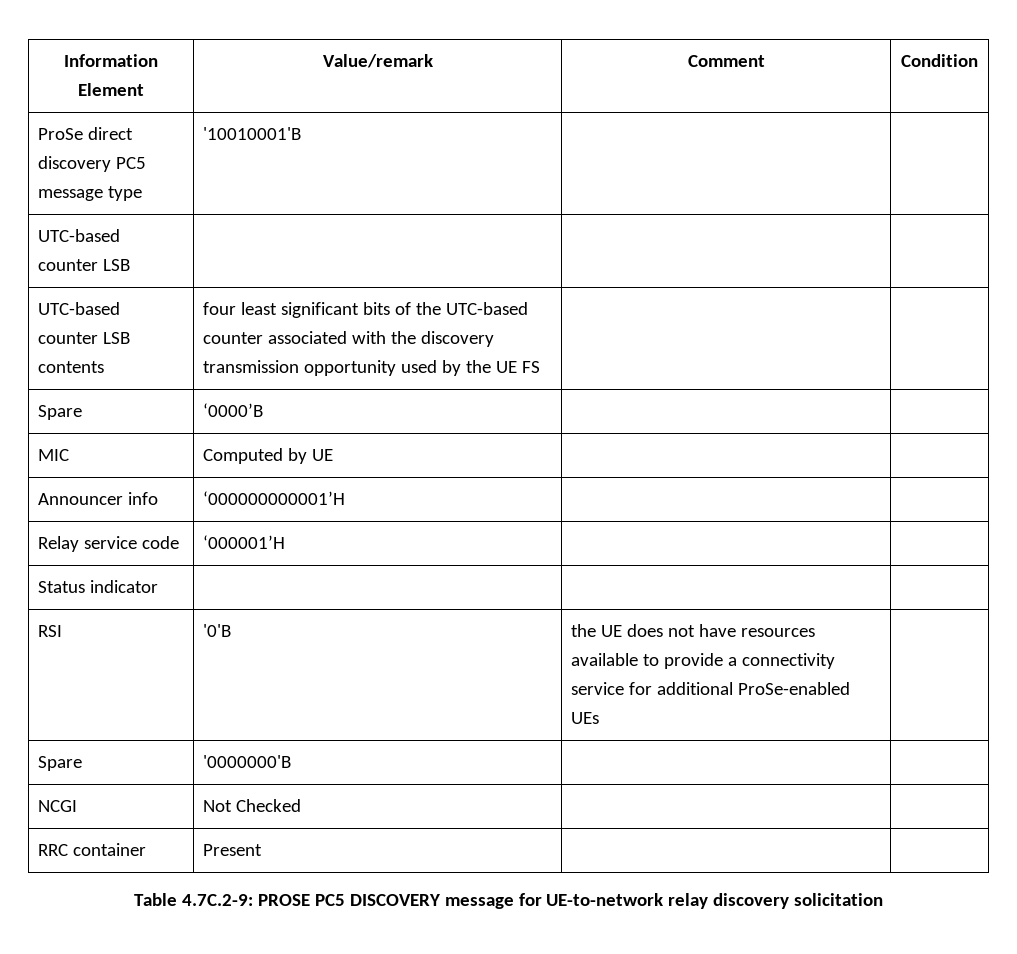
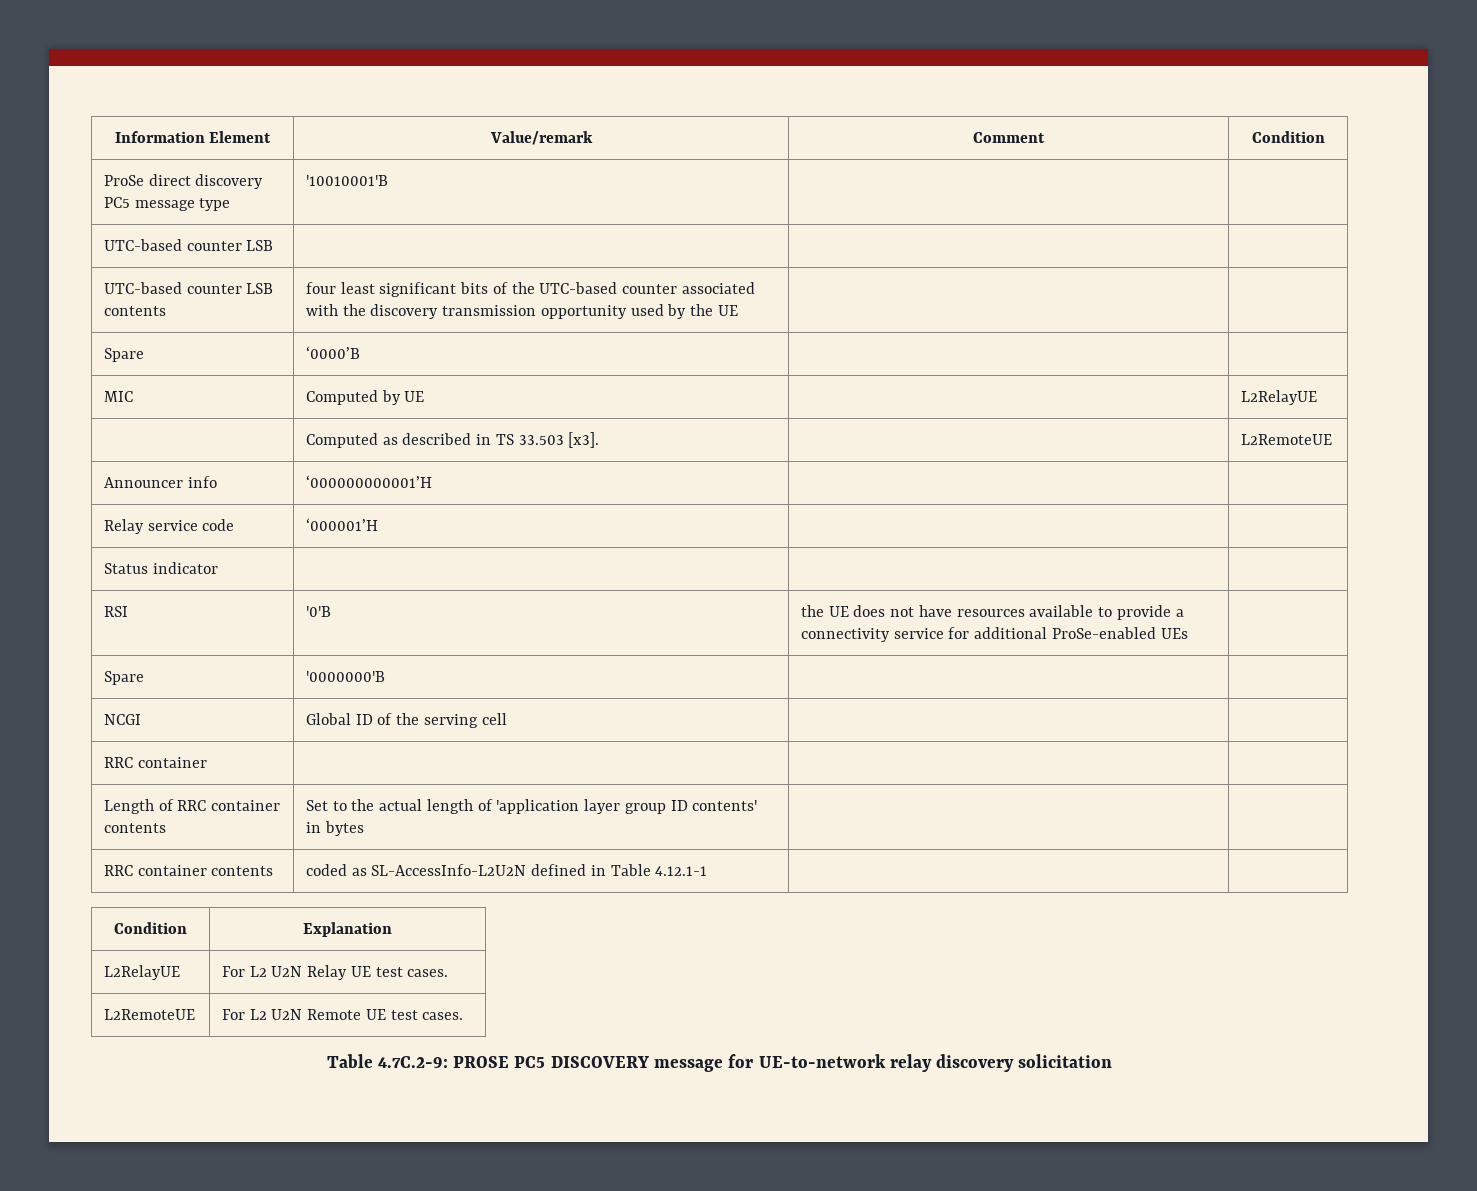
- UTC-based counter LSB contents | four least significant bits of the UTC-based counter associated with the discovery transmission opportunity used by the UE FS | |
+ UTC-based counter LSB contents | four least significant bits of the UTC-based counter associated with the discovery transmission opportunity used by the UE | |
- MIC | Computed by UE | |
+ MIC | Computed by UE | | L2RelayUE
+ | Computed as described in TS 33.503 [x3]. | | L2RemoteUE
- NCGI | Not Checked | |
- RRC container | Present | |
+ NCGI | Global ID of the serving cell | |
+ RRC container | | |
+ Length of RRC container contents | Set to the actual length of 'application layer group ID contents' in bytes | |
+ RRC container contents | coded as SL-AccessInfo-L2U2N defined in Table 4.12.1-1 | |
+ Condition | Explanation
+ L2RelayUE | For L2 U2N Relay UE test cases.
+ L2RemoteUE | For L2 U2N Remote UE test cases.

